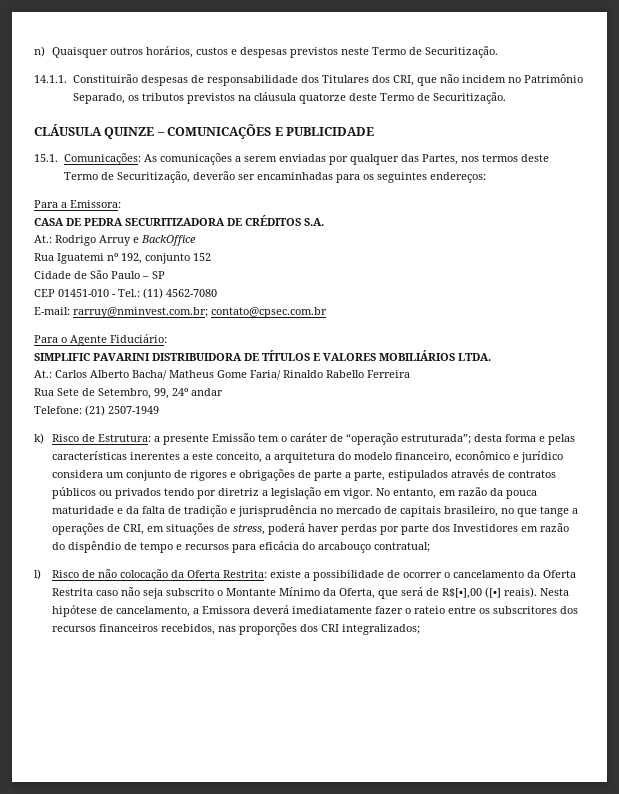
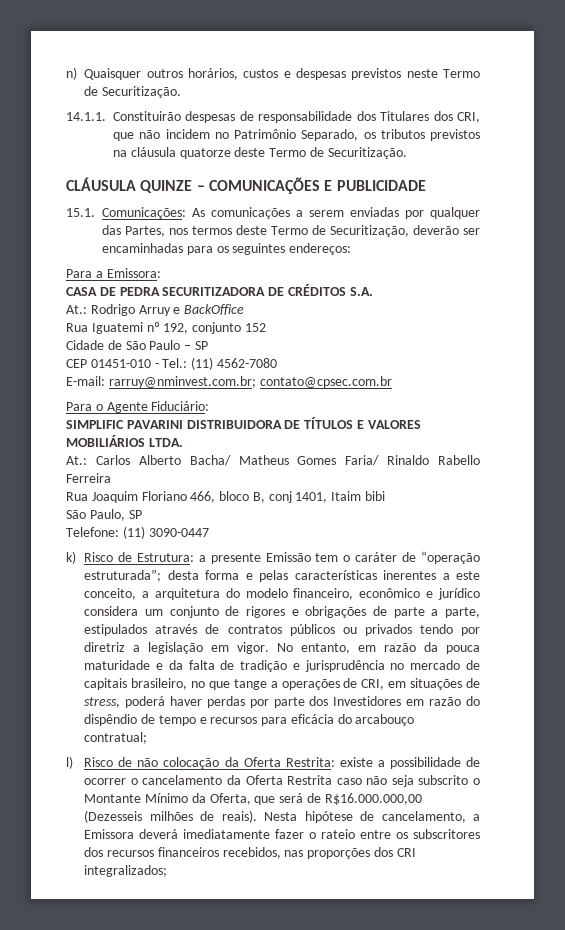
- At.: Carlos Alberto Bacha/ Matheus Gome Faria/ Rinaldo Rabello Ferreira
+ At.: Carlos Alberto Bacha/ Matheus Gomes Faria/ Rinaldo Rabello Ferreira
- Rua Sete de Setembro, 99, 24º andar
+ Rua Joaquim Floriano 466, bloco B, conj 1401, Itaim bibi
+ São Paulo, SP
- Telefone: (21) 2507-1949
+ Telefone: (11) 3090-0447
- l) Risco de não colocação da Oferta Restrita: existe a possibilidade de ocorrer o cancelamento da Oferta Restrita caso não seja subscrito o Montante Mínimo da Oferta, que será de R$[•],00 ([•] reais).
+ l) Risco de não colocação da Oferta Restrita: existe a possibilidade de ocorrer o cancelamento da Oferta Restrita caso não seja subscrito o Montante Mínimo da Oferta, que será de R$16.000.000,00 (Dezesseis milhões de reais).

